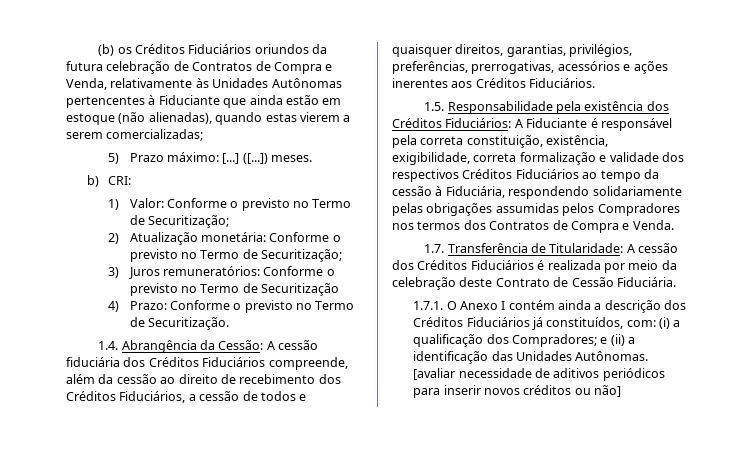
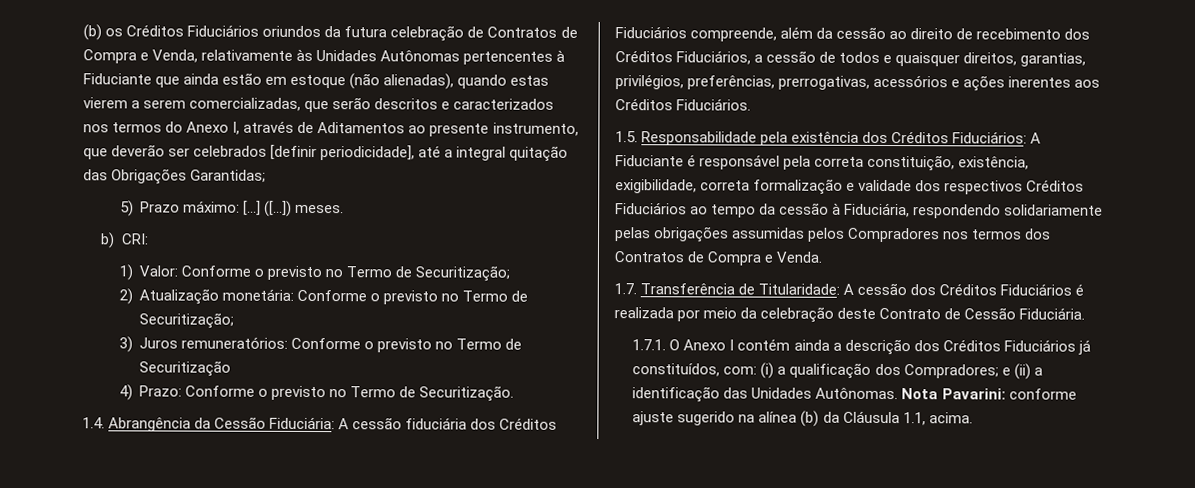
- (b) os Créditos Fiduciários oriundos da futura celebração de Contratos de Compra e Venda, relativamente às Unidades Autônomas pertencentes à Fiduciante que ainda estão em estoque (não alienadas), quando estas vierem a serem comercializadas;
+ (b) os Créditos Fiduciários oriundos da futura celebração de Contratos de Compra e Venda, relativamente às Unidades Autônomas pertencentes à Fiduciante que ainda estão em estoque (não alienadas), quando estas vierem a serem comercializadas, que serão descritos e caracterizados nos termos do Anexo I, através de Aditamentos ao presente instrumento, que deverão ser celebrados [definir periodicidade], até a integral quitação das Obrigações Garantidas;
- 1.4. Abrangência da Cessão: A cessão fiduciária dos Créditos Fiduciários compreende, além da cessão ao direito de recebimento dos Créditos Fiduciários, a cessão de todos e quaisquer direitos, garantias, privilégios, preferências, prerrogativas, acessórios e ações inerentes aos Créditos Fiduciários.
+ 1.4. Abrangência da Cessão Fiduciária: A cessão fiduciária dos Créditos Fiduciários compreende, além da cessão ao direito de recebimento dos Créditos Fiduciários, a cessão de todos e quaisquer direitos, garantias, privilégios, preferências, prerrogativas, acessórios e ações inerentes aos Créditos Fiduciários.
- [avaliar necessidade de aditivos periódicos para inserir novos créditos ou não]
+ Nota Pavarini: conforme ajuste sugerido na alínea (b) da Cláusula 1.1, acima.

